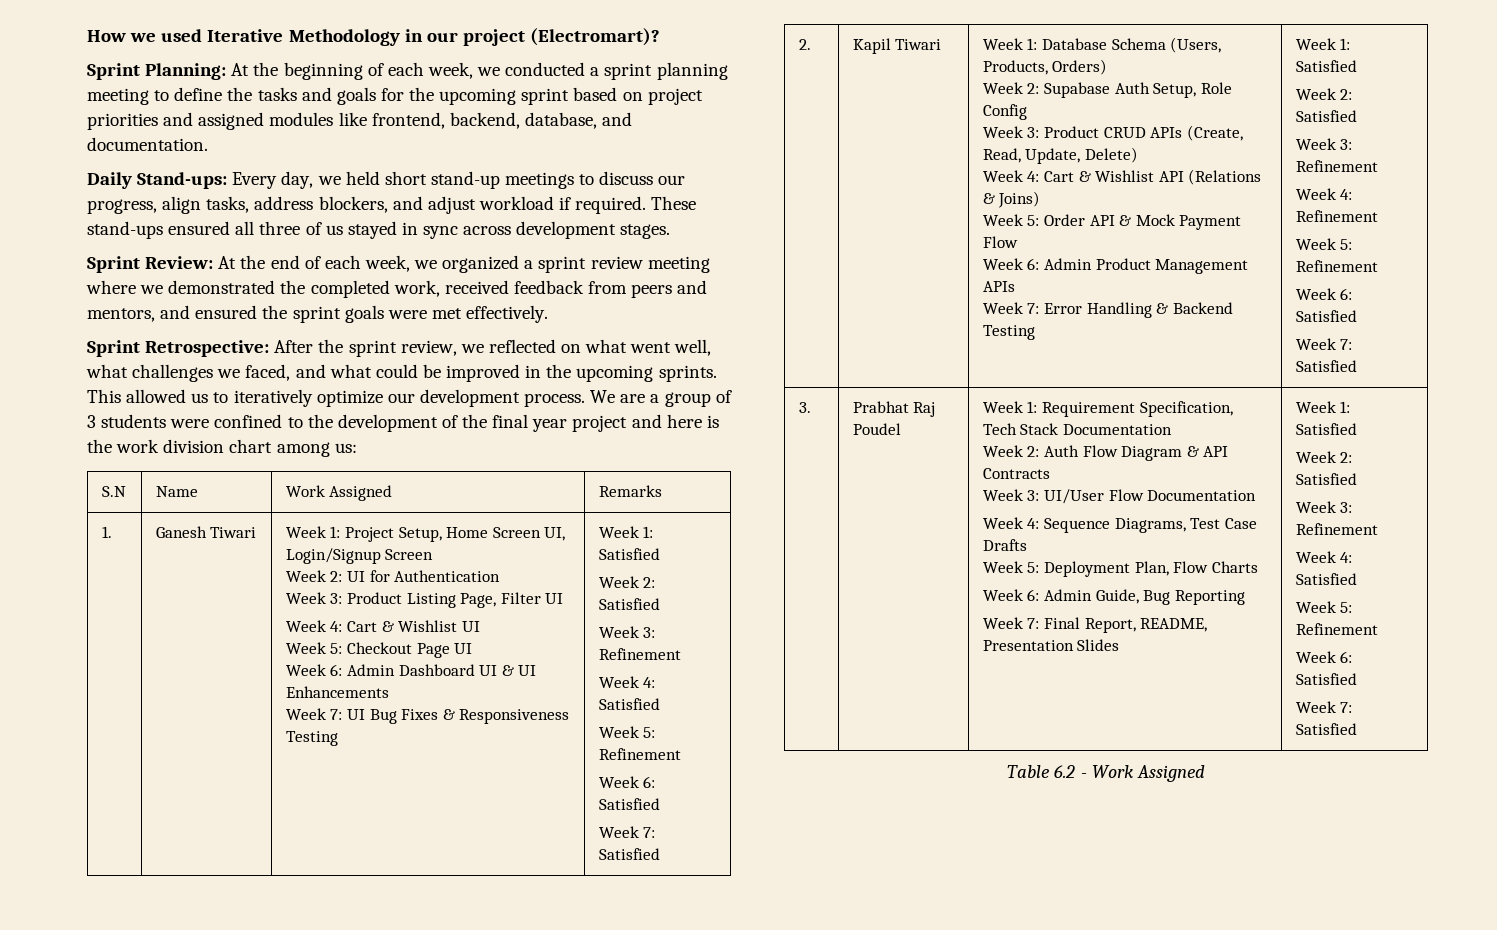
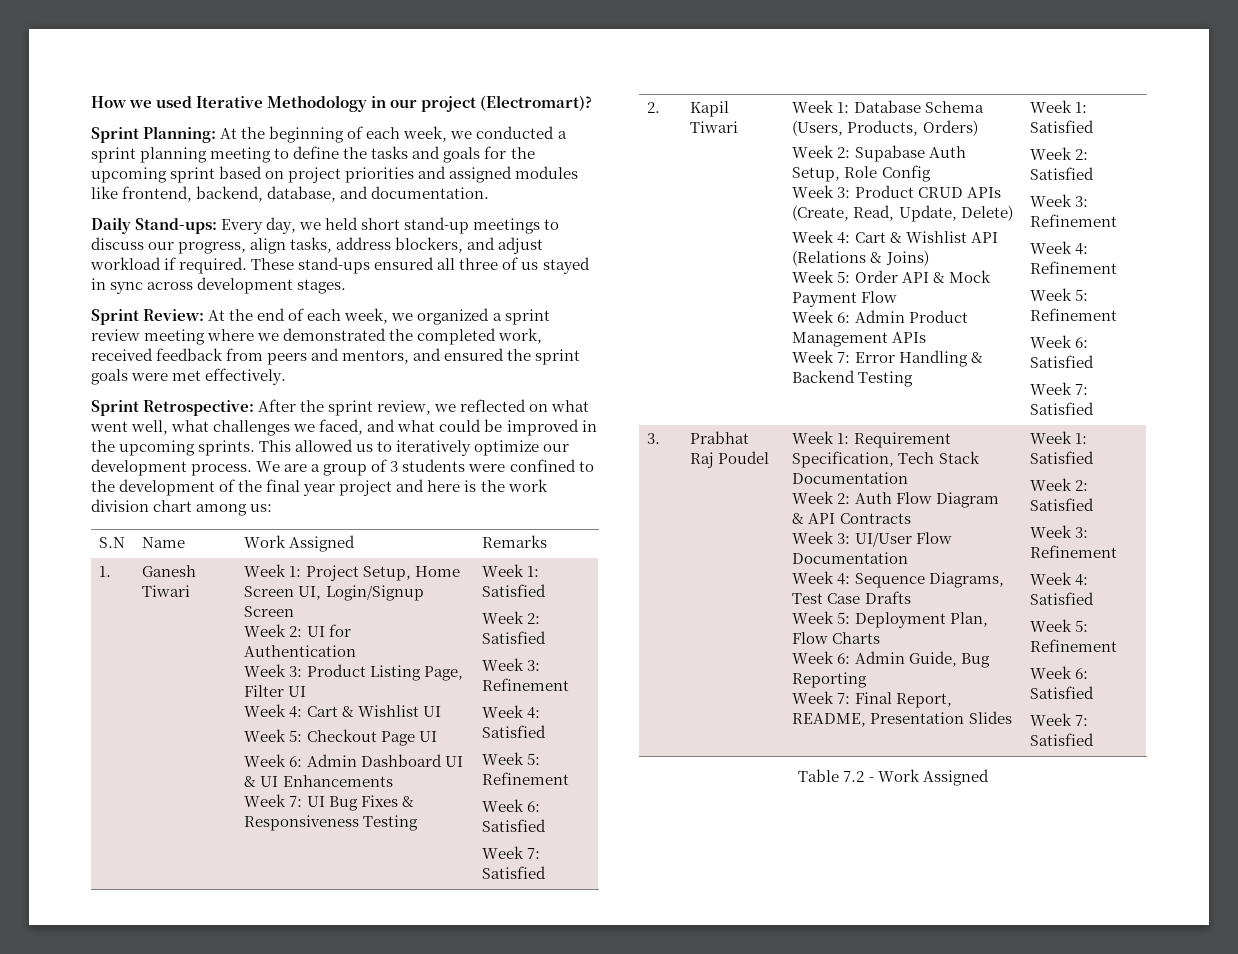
- Table 6.2 - Work Assigned
+ Table 7.2 - Work Assigned

